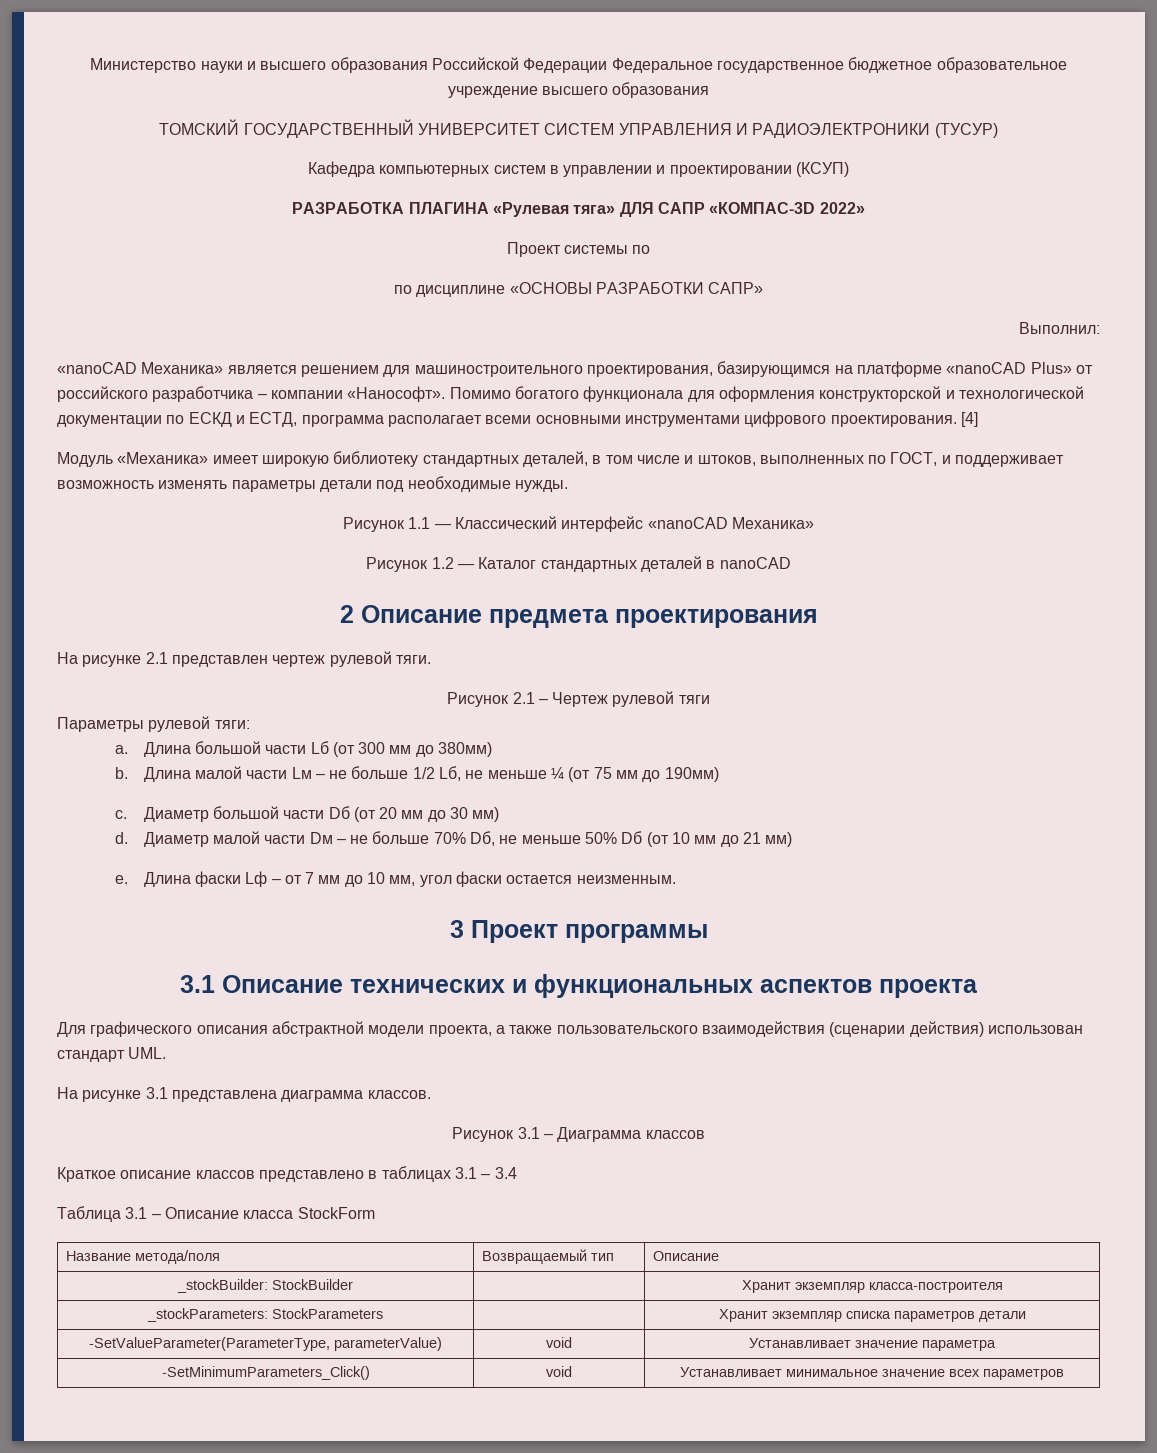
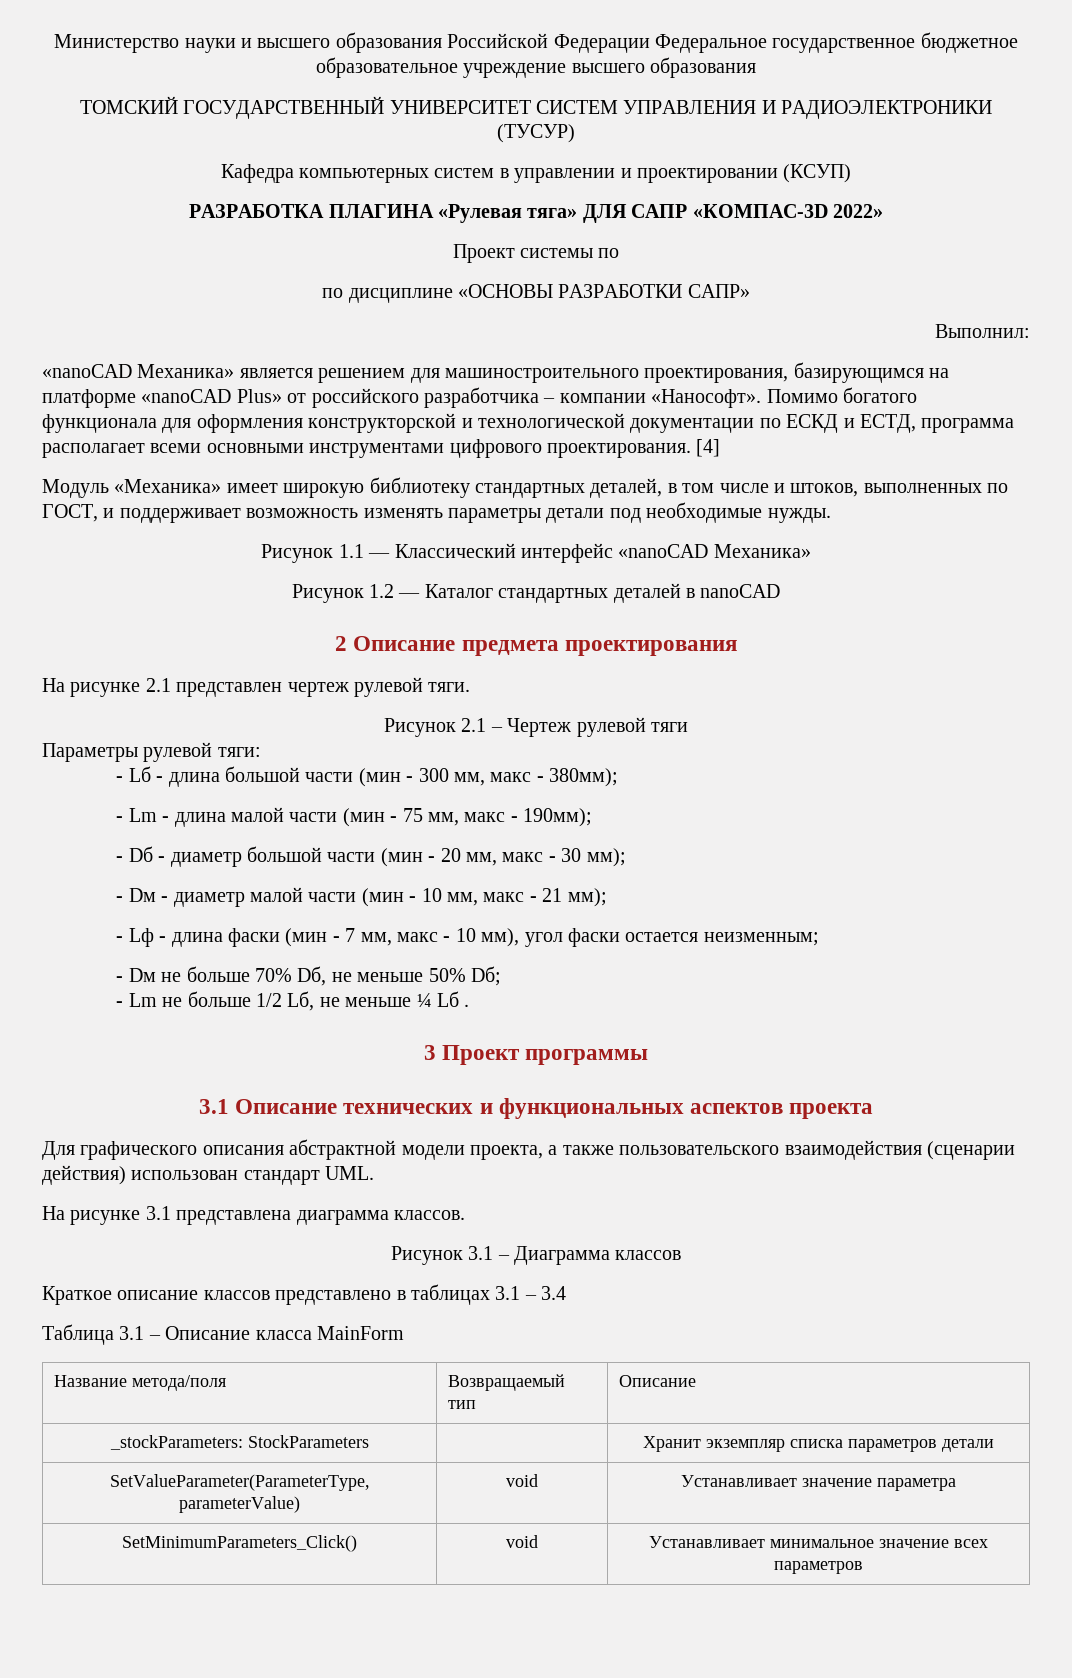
- a. Длина большой части Lб (от 300 мм до 380мм)
- b. Длина малой части Lм – не больше 1/2 Lб, не меньше ¼ (от 75 мм до 190мм)
- c. Диаметр большой части Dб (от 20 мм до 30 мм)
- d. Диаметр малой части Dм – не больше 70% Dб, не меньше 50% Dб (от 10 мм до 21 мм)
- e. Длина фаски Lф – от 7 мм до 10 мм, угол фаски остается неизменным.
+ - Lб - длина большой части (мин - 300 мм, макс - 380мм);
+ - Lm - длина малой части (мин - 75 мм, макс - 190мм);
+ - Dб - диаметр большой части (мин - 20 мм, макс - 30 мм);
+ - Dм - диаметр малой части (мин - 10 мм, макс - 21 мм);
+ - Lф - длина фаски (мин - 7 мм, макс - 10 мм), угол фаски остается неизменным;
+ - Dм не больше 70% Dб, не меньше 50% Dб;
+ - Lm не больше 1/2 Lб, не меньше ¼ Lб .
- Таблица 3.1 – Описание класса StockForm
+ Таблица 3.1 – Описание класса MainForm
- _stockBuilder: StockBuilder | | Хранит экземпляр класса-построителя
- -SetValueParameter(ParameterType, parameterValue) | void | Устанавливает значение параметра
+ SetValueParameter(ParameterType, parameterValue) | void | Устанавливает значение параметра
- -SetMinimumParameters_Click() | void | Устанавливает минимальное значение всех параметров
+ SetMinimumParameters_Click() | void | Устанавливает минимальное значение всех параметров

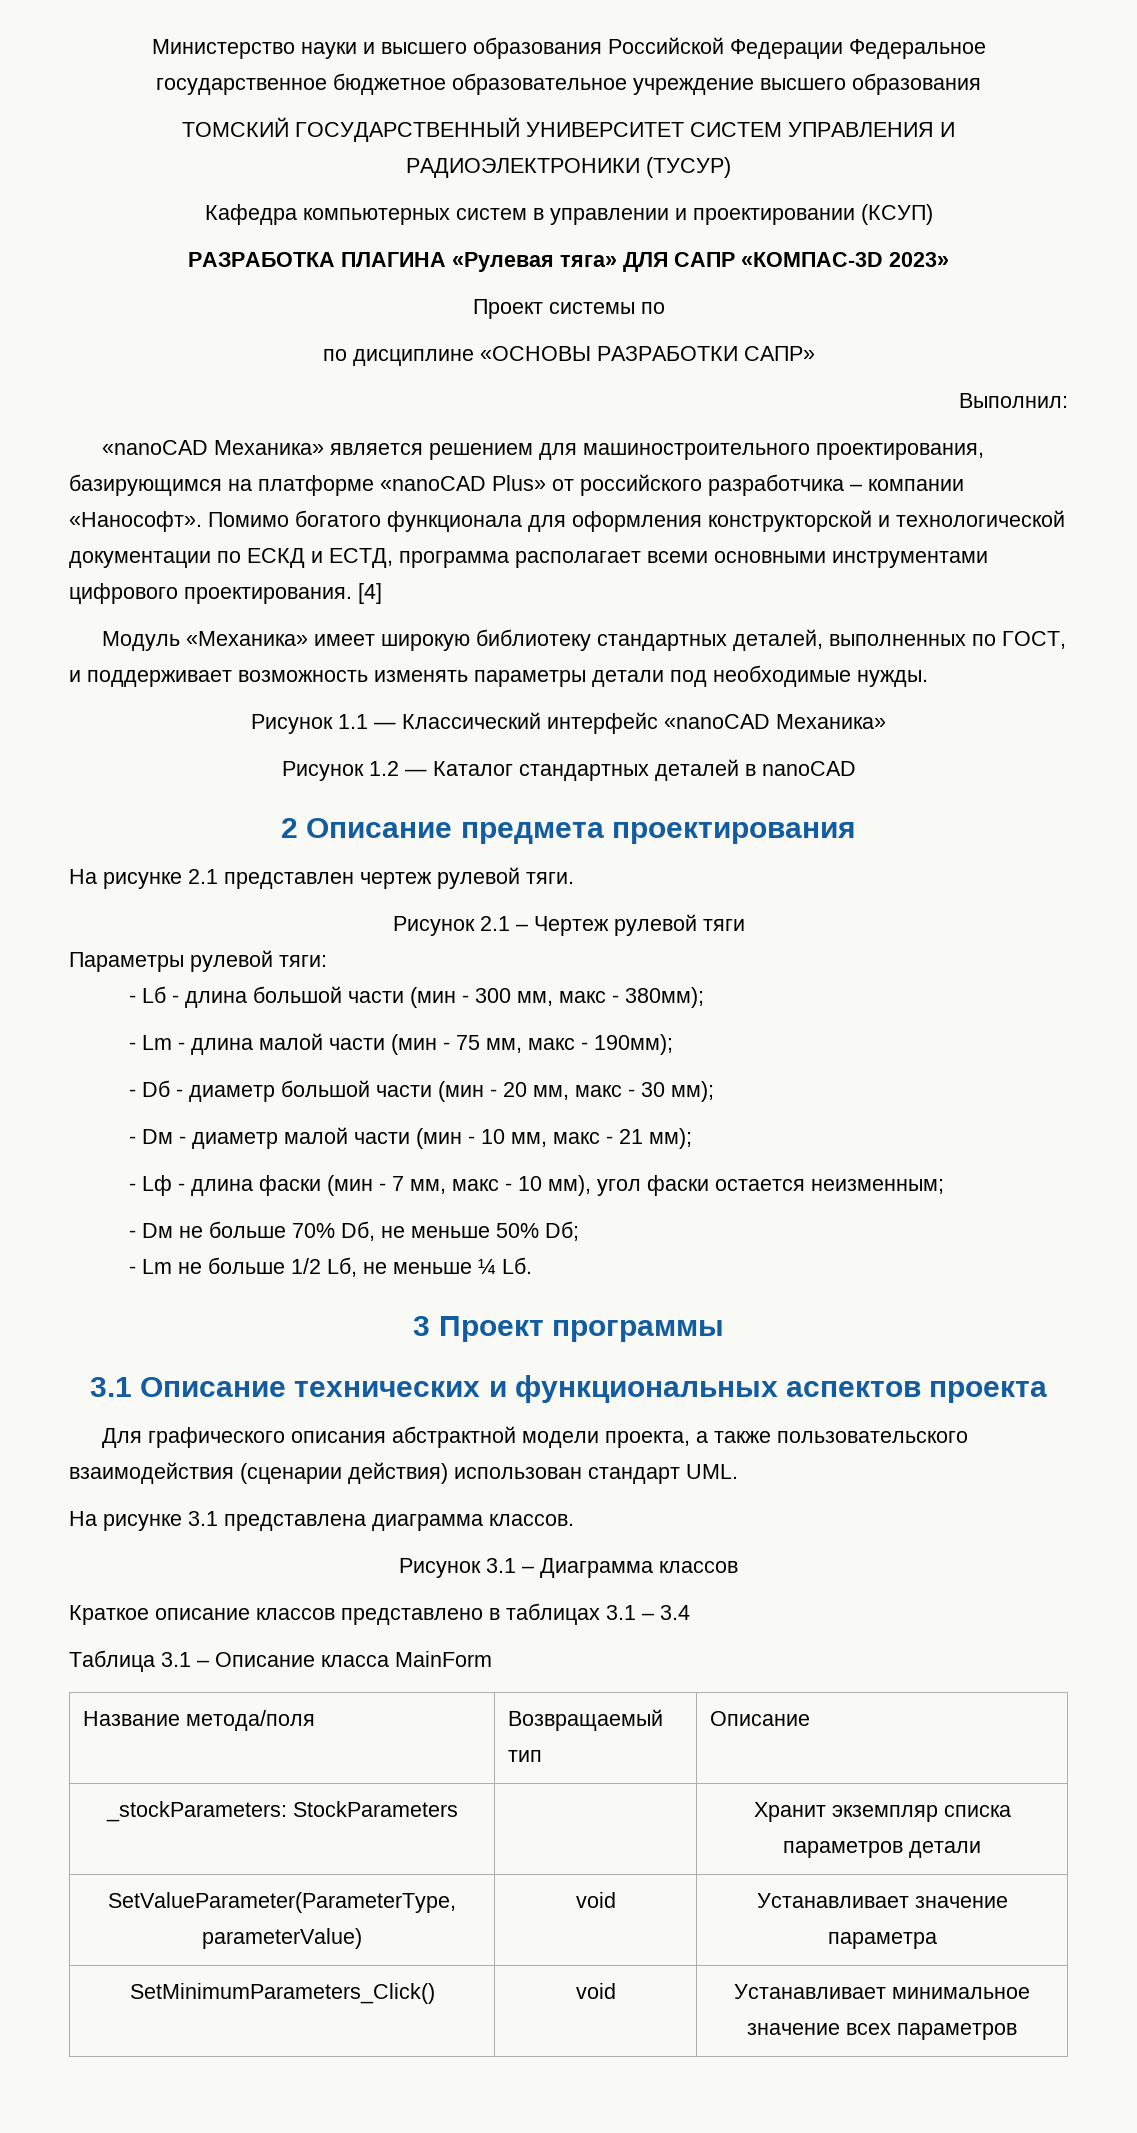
- РАЗРАБОТКА ПЛАГИНА «Рулевая тяга» ДЛЯ САПР «КОМПАС-3D 2022»
+ РАЗРАБОТКА ПЛАГИНА «Рулевая тяга» ДЛЯ САПР «КОМПАС-3D 2023»
- Модуль «Механика» имеет широкую библиотеку стандартных деталей, в том числе и штоков, выполненных по ГОСТ, и поддерживает возможность изменять параметры детали под необходимые нужды.
+ Модуль «Механика» имеет широкую библиотеку стандартных деталей, выполненных по ГОСТ, и поддерживает возможность изменять параметры детали под необходимые нужды.
- - Lm не больше 1/2 Lб, не меньше ¼ Lб .
+ - Lm не больше 1/2 Lб, не меньше ¼ Lб.

